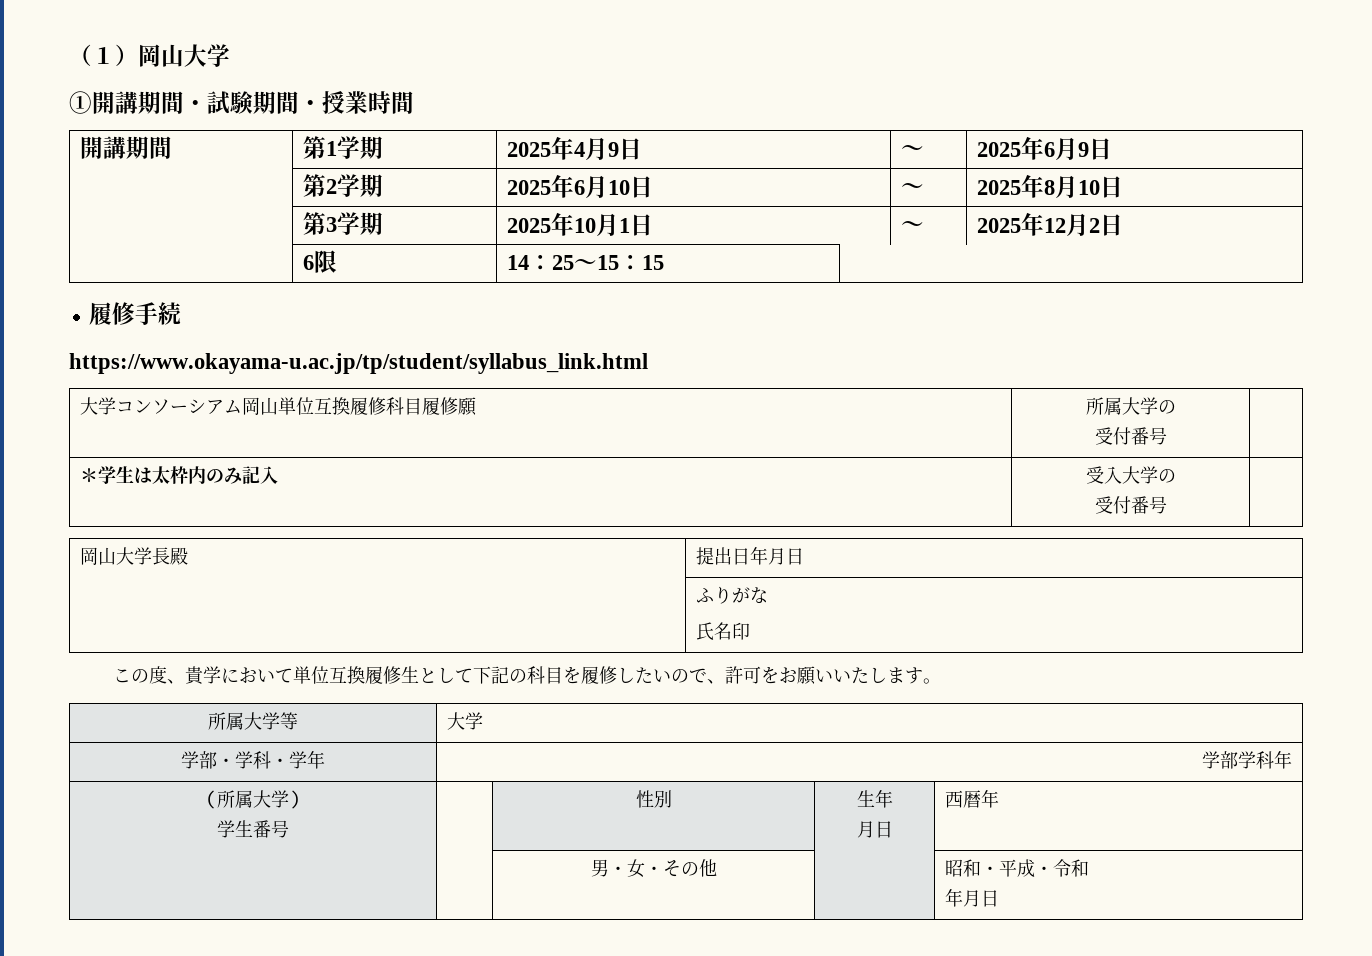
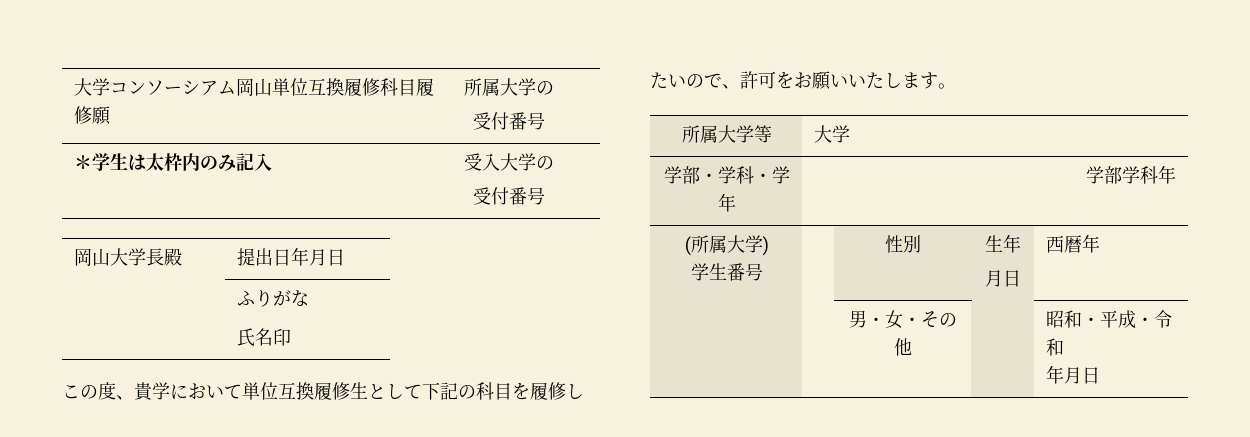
- （１）岡山大学
- ①開講期間・試験期間・授業時間
- 開講期間 | 第1学期 | 2025年4月9日 | ～ | 2025年6月9日
- | 第2学期 | 2025年6月10日 | ～ | 2025年8月10日
- | 第3学期 | 2025年10月1日 | ～ | 2025年12月2日
- | 6限 | 14：25～15：15 |
- 履修手続
- https://www.okayama-u.ac.jp/tp/student/syllabus_link.html

